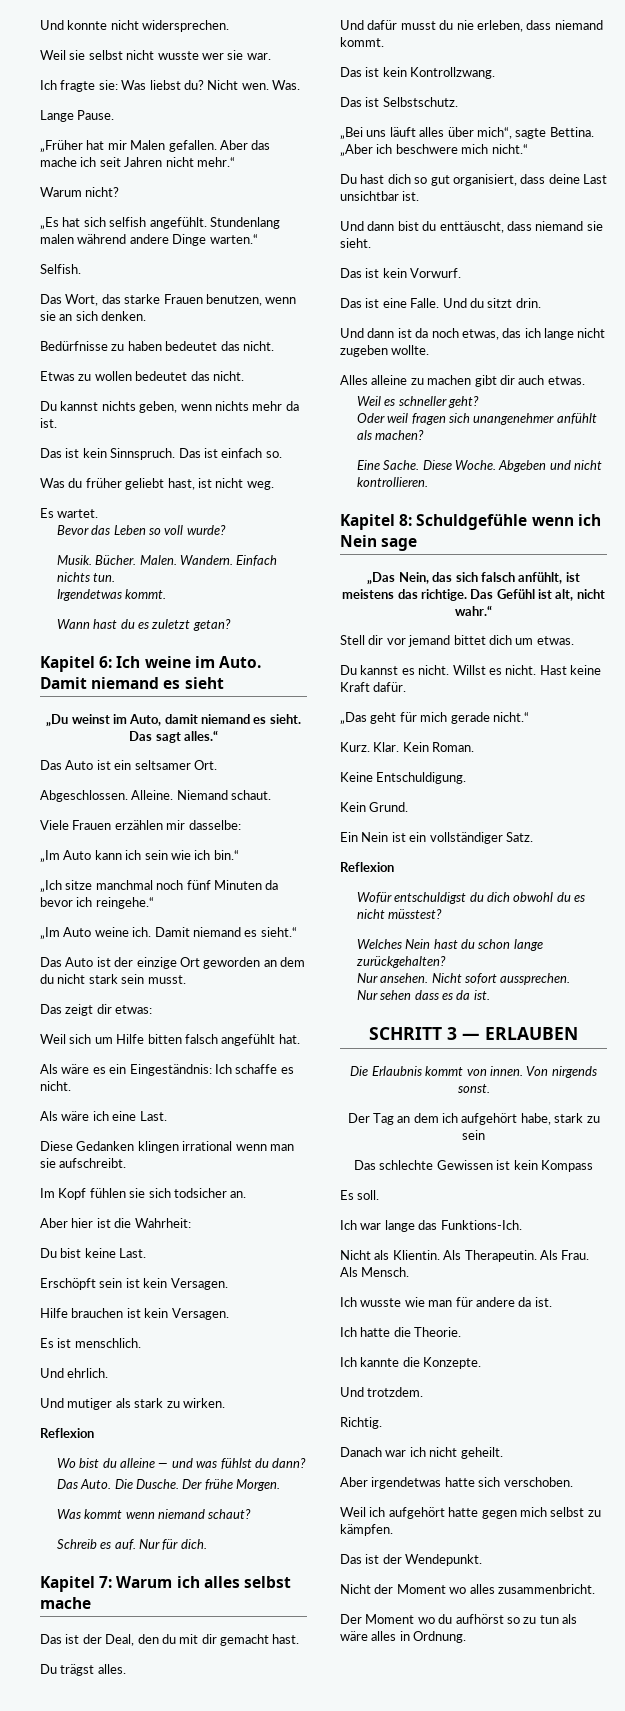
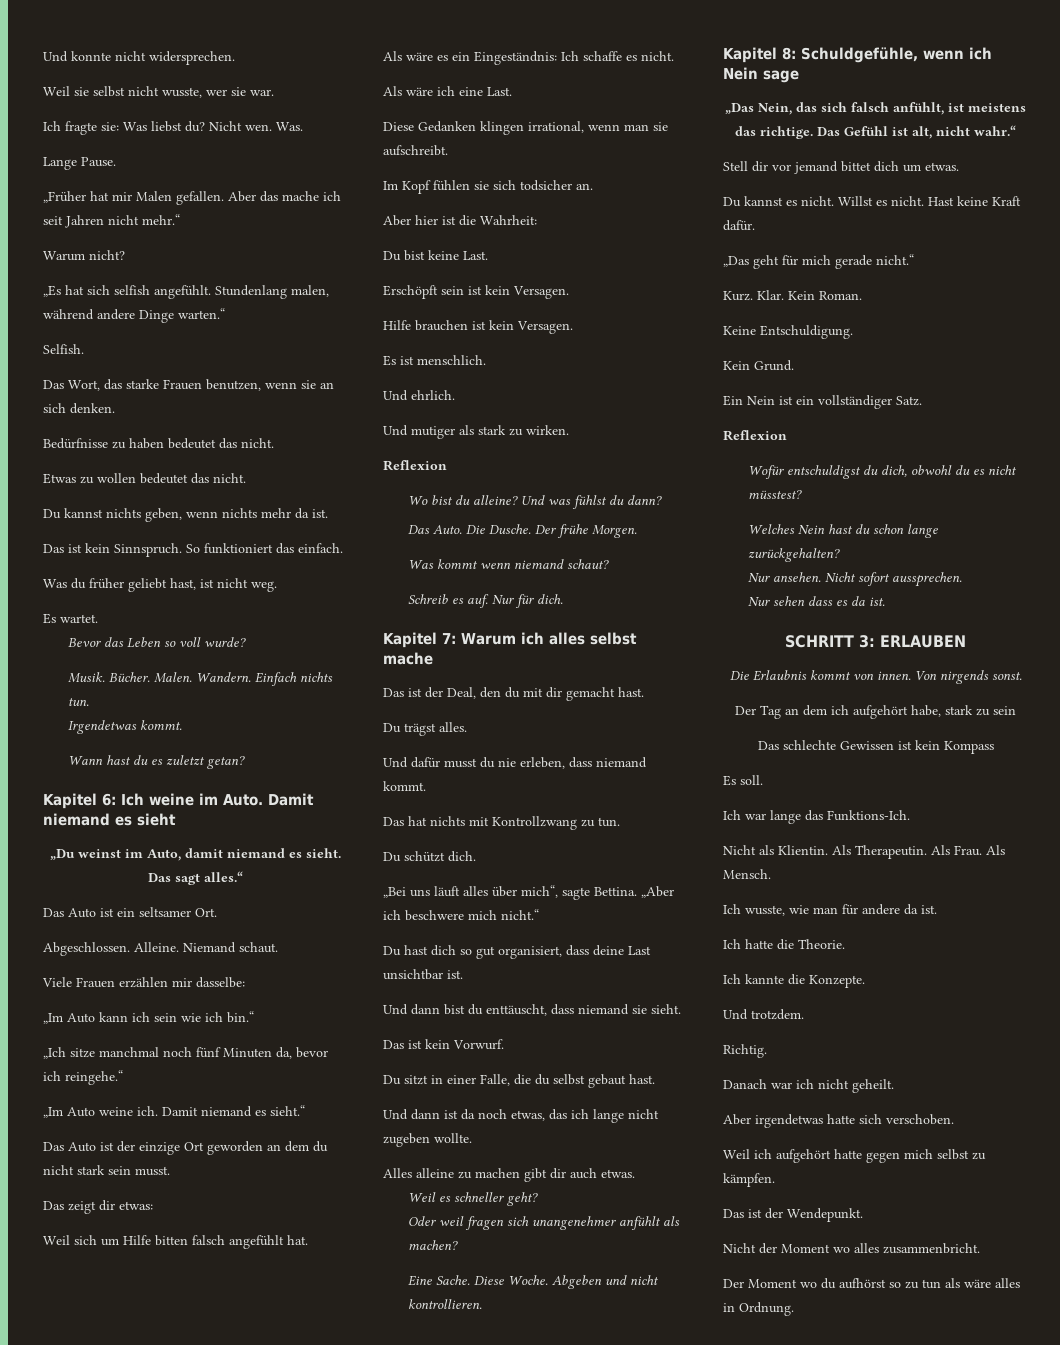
- Weil sie selbst nicht wusste wer sie war.
+ Weil sie selbst nicht wusste, wer sie war.
- Stundenlang malen während andere Dinge warten.“
+ Stundenlang malen, während andere Dinge warten.“
- Das ist einfach so.
+ So funktioniert das einfach.
- „Ich sitze manchmal noch fünf Minuten da bevor ich reingehe.“
+ „Ich sitze manchmal noch fünf Minuten da, bevor ich reingehe.“
- Diese Gedanken klingen irrational wenn man sie aufschreibt.
+ Diese Gedanken klingen irrational, wenn man sie aufschreibt.
- Wo bist du alleine — und was fühlst du dann?
+ Wo bist du alleine? Und was fühlst du dann?
- Das ist kein Kontrollzwang.
- Das ist Selbstschutz.
+ Das hat nichts mit Kontrollzwang zu tun.
+ Du schützt dich.
- Das ist eine Falle. Und du sitzt drin.
+ Du sitzt in einer Falle, die du selbst gebaut hast.
- Kapitel 8: Schuldgefühle wenn ich Nein sage
+ Kapitel 8: Schuldgefühle, wenn ich Nein sage
- Wofür entschuldigst du dich obwohl du es nicht müsstest?
+ Wofür entschuldigst du dich, obwohl du es nicht müsstest?
- SCHRITT 3 — ERLAUBEN
+ SCHRITT 3: ERLAUBEN
- Ich wusste wie man für andere da ist.
+ Ich wusste, wie man für andere da ist.

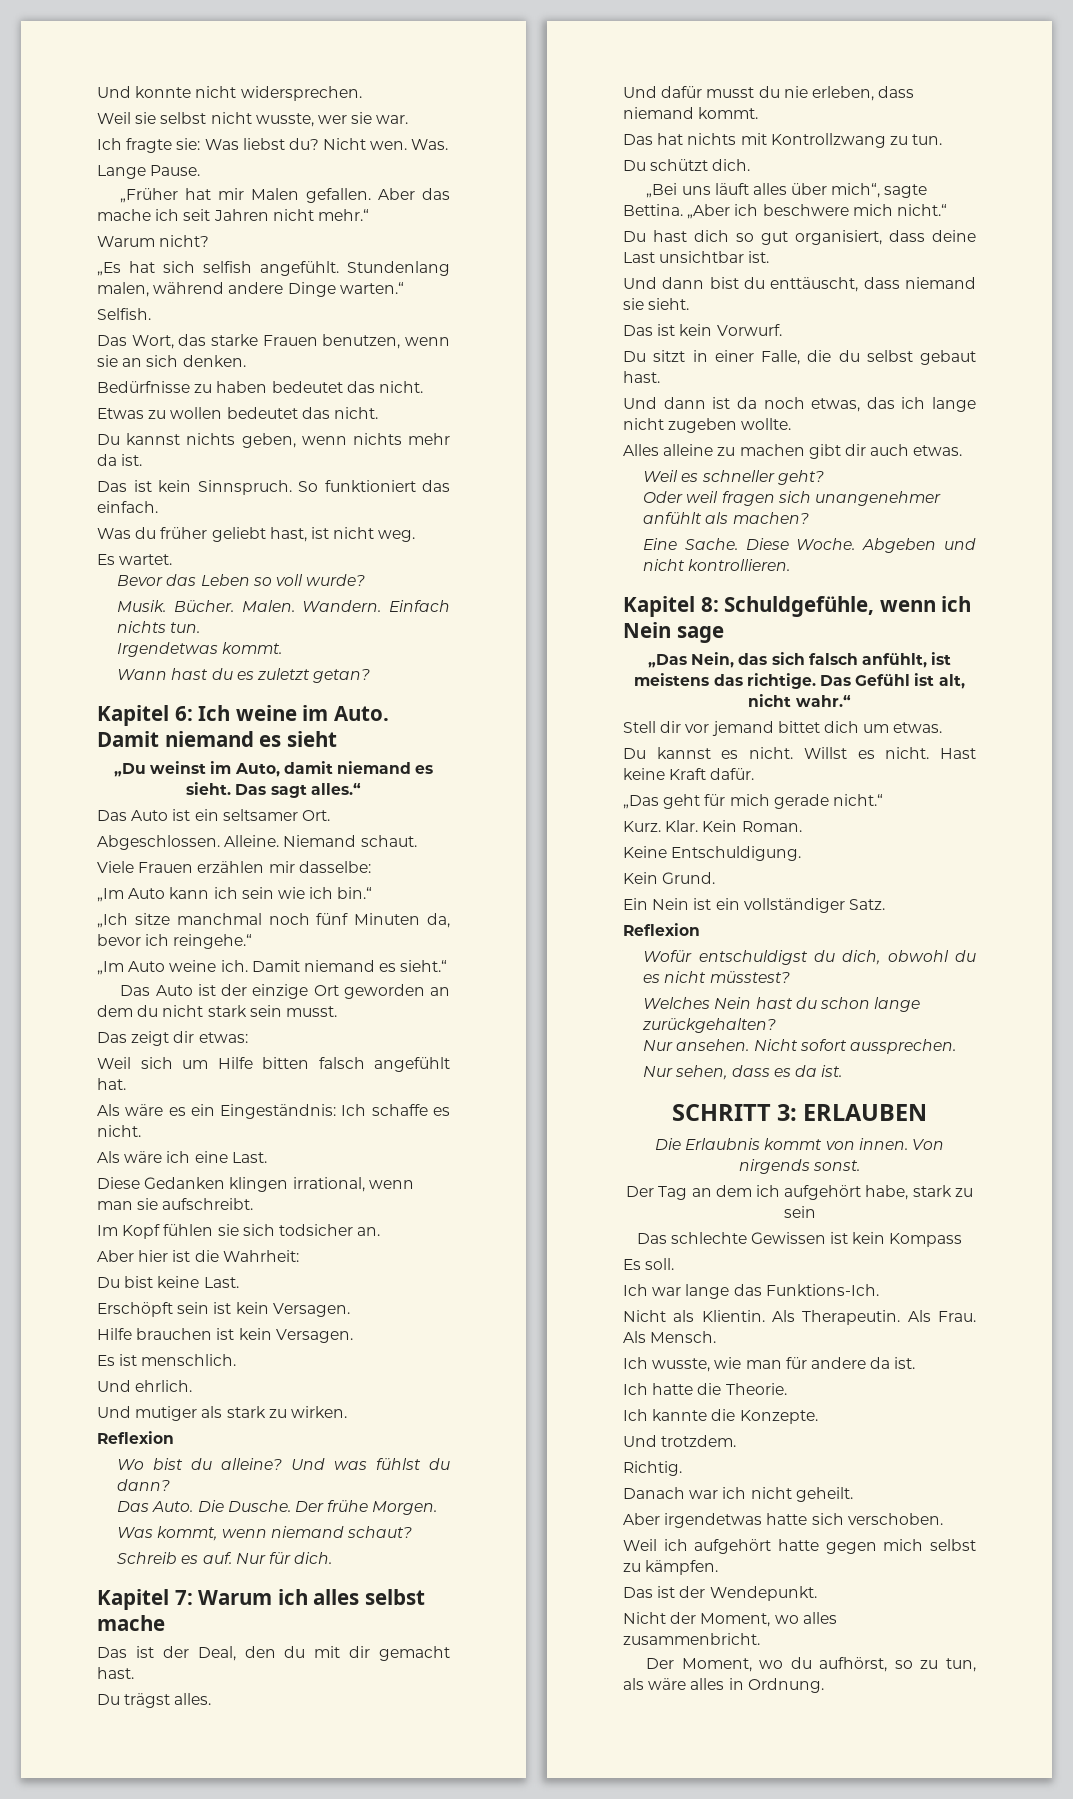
- Was kommt wenn niemand schaut?
+ Was kommt, wenn niemand schaut?
- Nur sehen dass es da ist.
+ Nur sehen, dass es da ist.
- Nicht der Moment wo alles zusammenbricht.
+ Nicht der Moment, wo alles zusammenbricht.
- Der Moment wo du aufhörst so zu tun als wäre alles in Ordnung.
+ Der Moment, wo du aufhörst, so zu tun, als wäre alles in Ordnung.

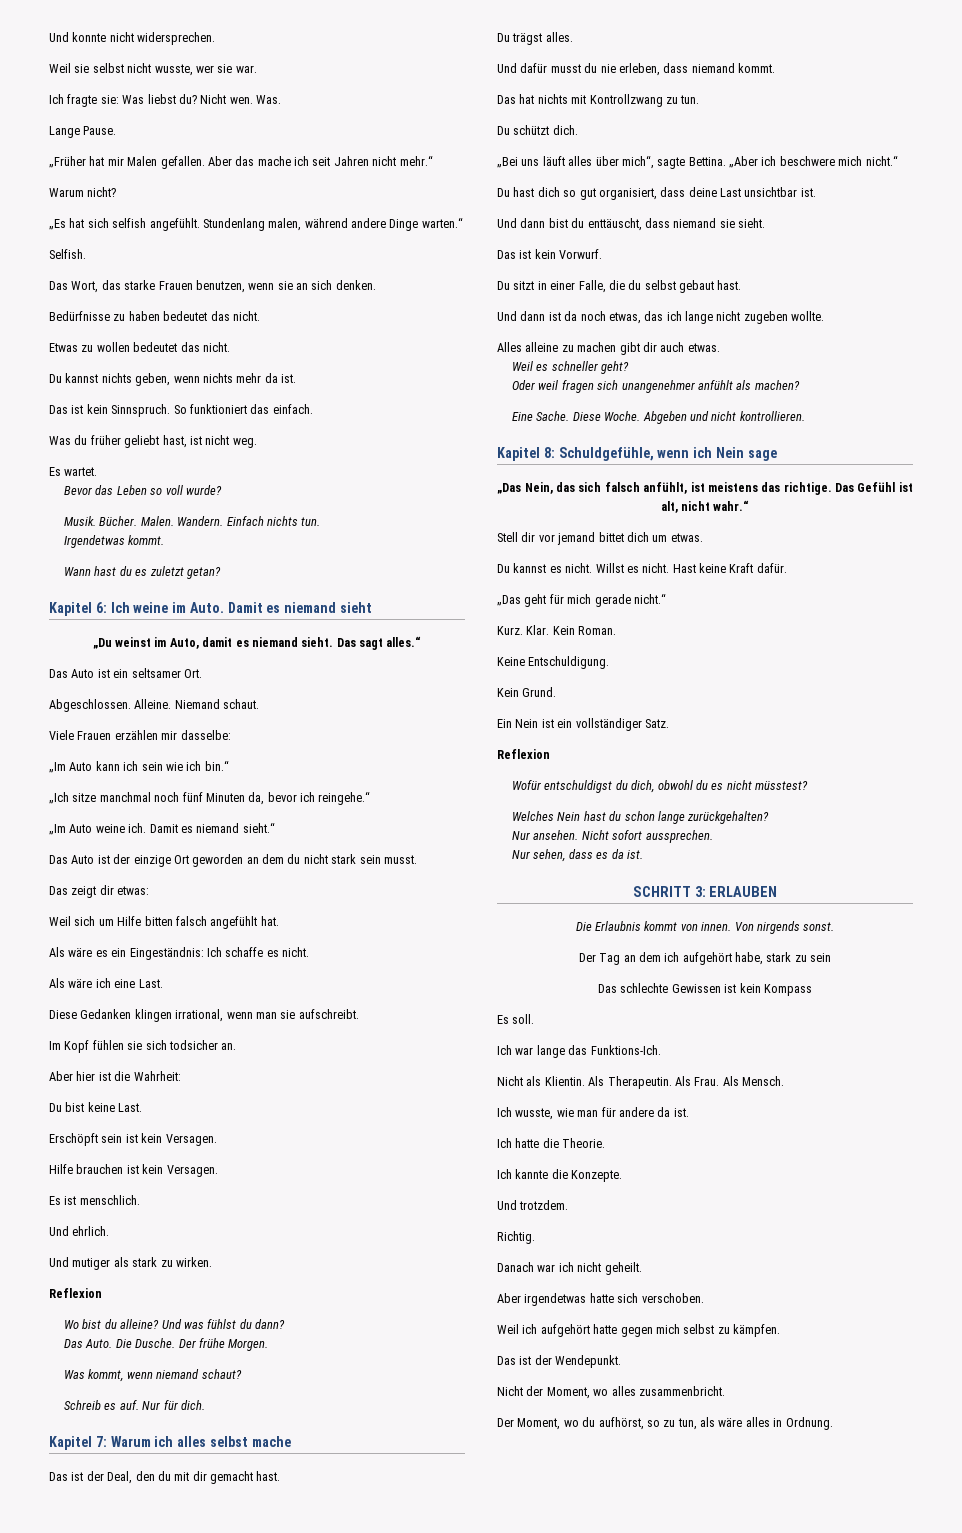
- Damit niemand es sieht
+ Damit es niemand sieht
- „Du weinst im Auto, damit niemand es sieht.
+ „Du weinst im Auto, damit es niemand sieht.
- Damit niemand es sieht.“
+ Damit es niemand sieht.“

